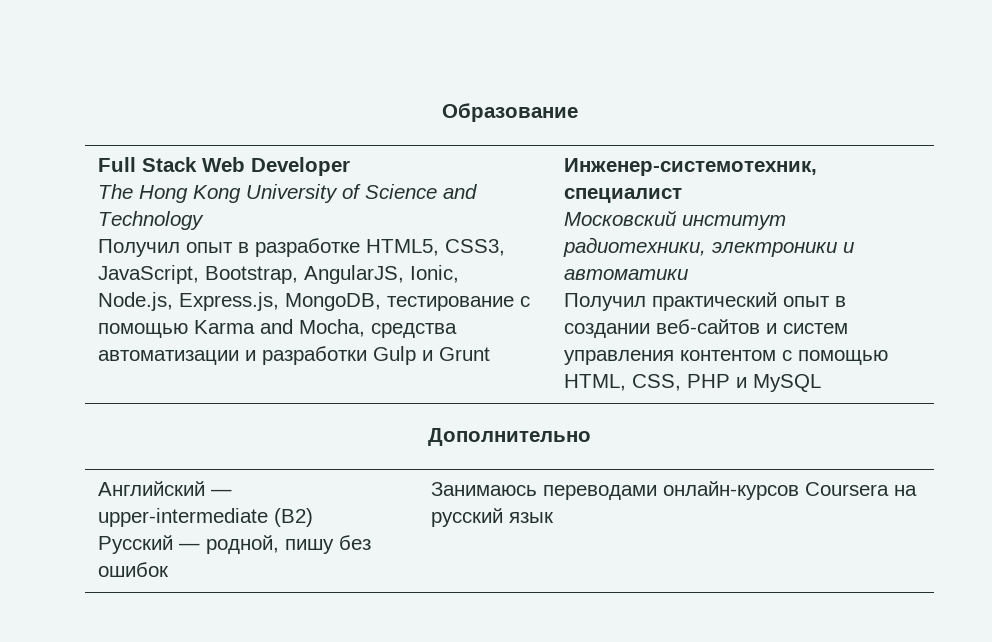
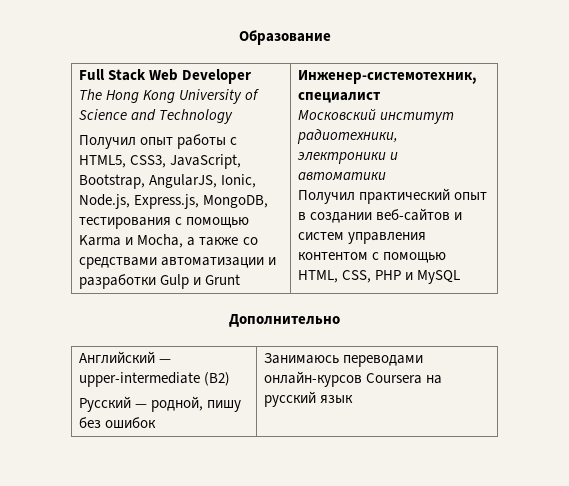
- Получил опыт в разработке HTML5, CSS3, JavaScript, Bootstrap, AngularJS, Ionic, Node.js, Express.js, MongoDB, тестирование с помощью Karma and Mocha, средства автоматизации и разработки Gulp и Grunt
+ Получил опыт работы с HTML5, CSS3, JavaScript, Bootstrap, AngularJS, Ionic, Node.js, Express.js, MongoDB, тестирования с помощью Karma и Mocha, а также со средствами автоматизации и разработки Gulp и Grunt

